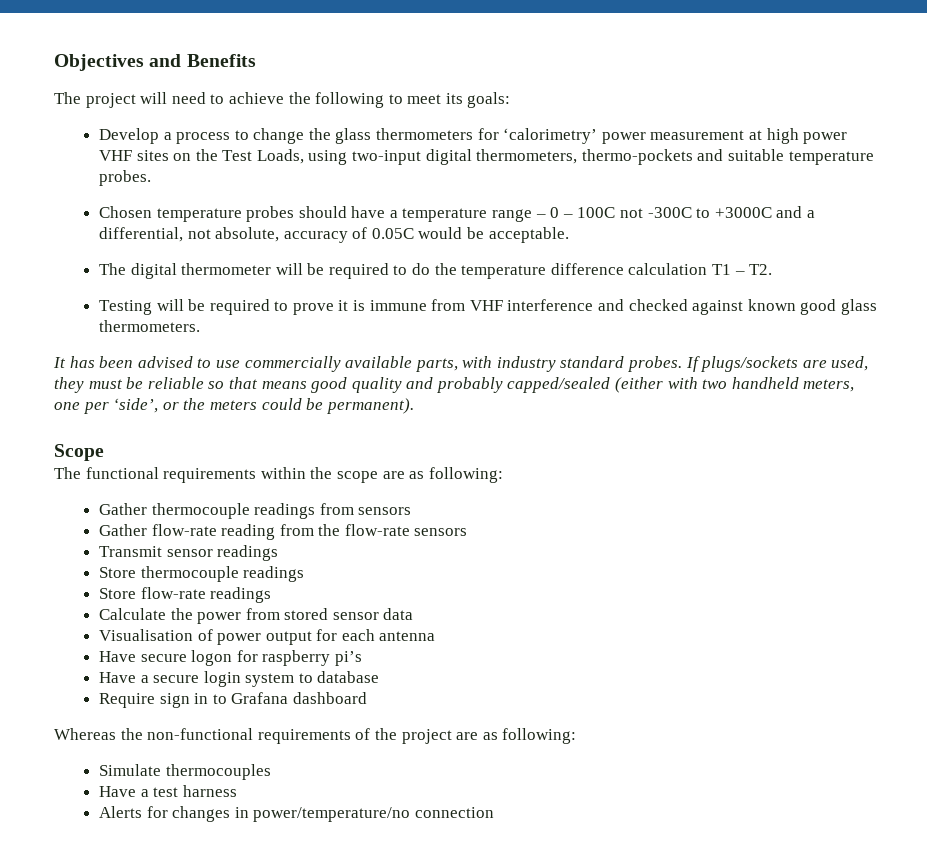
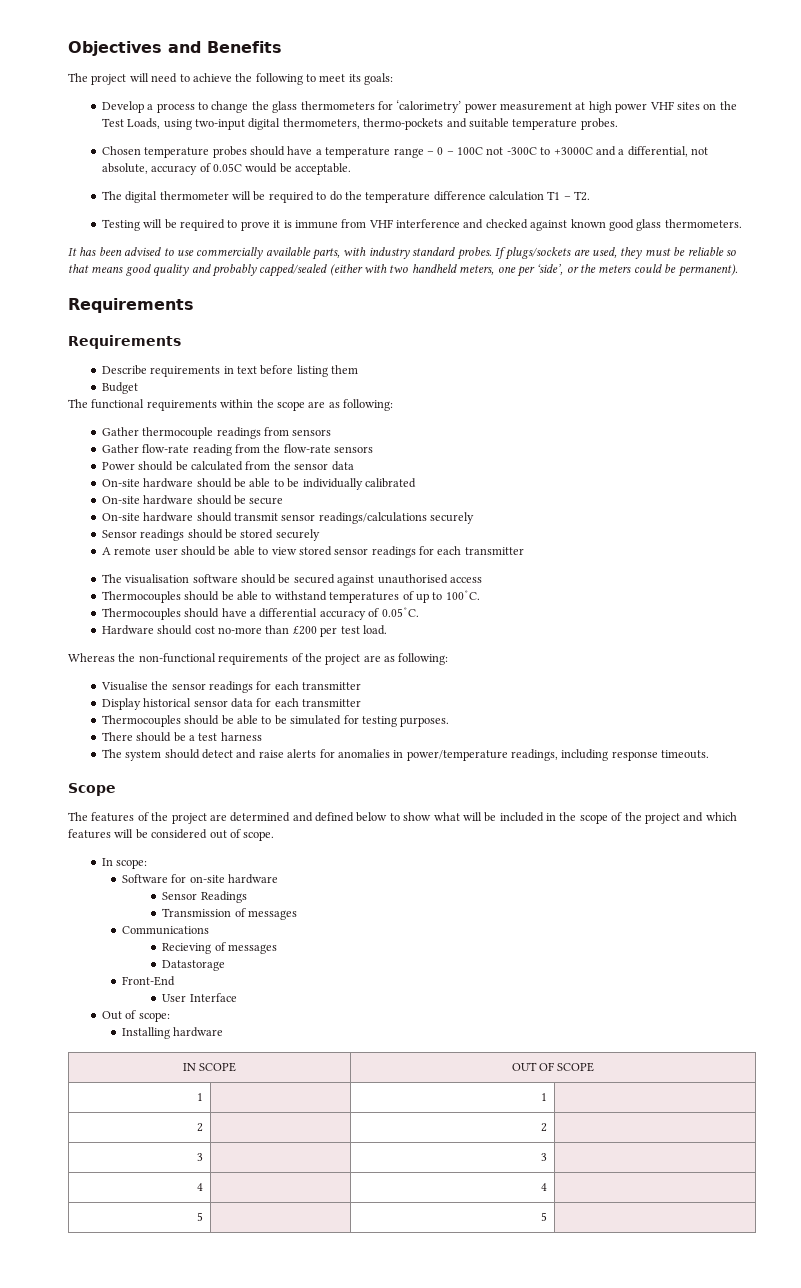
  If plugs/sockets are used, they must be reliable so that means good quality and probably capped/sealed (either with two handheld meters, one per ‘side’, or the meters could be permanent).
- Scope
+ Requirements
+ Requirements
+ Describe requirements in text before listing them
+ Budget
- Transmit sensor readings
- Store thermocouple readings
- Store flow-rate readings
- Calculate the power from stored sensor data
- Visualisation of power output for each antenna
- Have secure logon for raspberry pi’s
- Have a secure login system to database
- Require sign in to Grafana dashboard
+ Power should be calculated from the sensor data
+ On-site hardware should be able to be individually calibrated
+ On-site hardware should be secure
+ On-site hardware should transmit sensor readings/calculations securely
+ Sensor readings should be stored securely
+ A remote user should be able to view stored sensor readings for each transmitter
+ The visualisation software should be secured against unauthorised access
+ Thermocouples should be able to withstand temperatures of up to 100˚C.
+ Thermocouples should have a differential accuracy of 0.05˚C.
+ Hardware should cost no-more than £200 per test load.
- Simulate thermocouples
- Have a test harness
- Alerts for changes in power/temperature/no connection
+ Visualise the sensor readings for each transmitter
+ Display historical sensor data for each transmitter
+ Thermocouples should be able to be simulated for testing purposes.
+ There should be a test harness
+ The system should detect and raise alerts for anomalies in power/temperature readings, including response timeouts.
+ Scope
+ The features of the project are determined and defined below to show what will be included in the scope of the project and which features will be considered out of scope.
+ In scope:
+ Software for on-site hardware
+ Sensor Readings
+ Transmission of messages
+ Communications
+ Recieving of messages
+ Datastorage
+ Front-End
+ User Interface
+ Out of scope:
+ Installing hardware
+ IN SCOPE | OUT OF SCOPE
+ 1 | | 1 |
+ 2 | | 2 |
+ 3 | | 3 |
+ 4 | | 4 |
+ 5 | | 5 |

